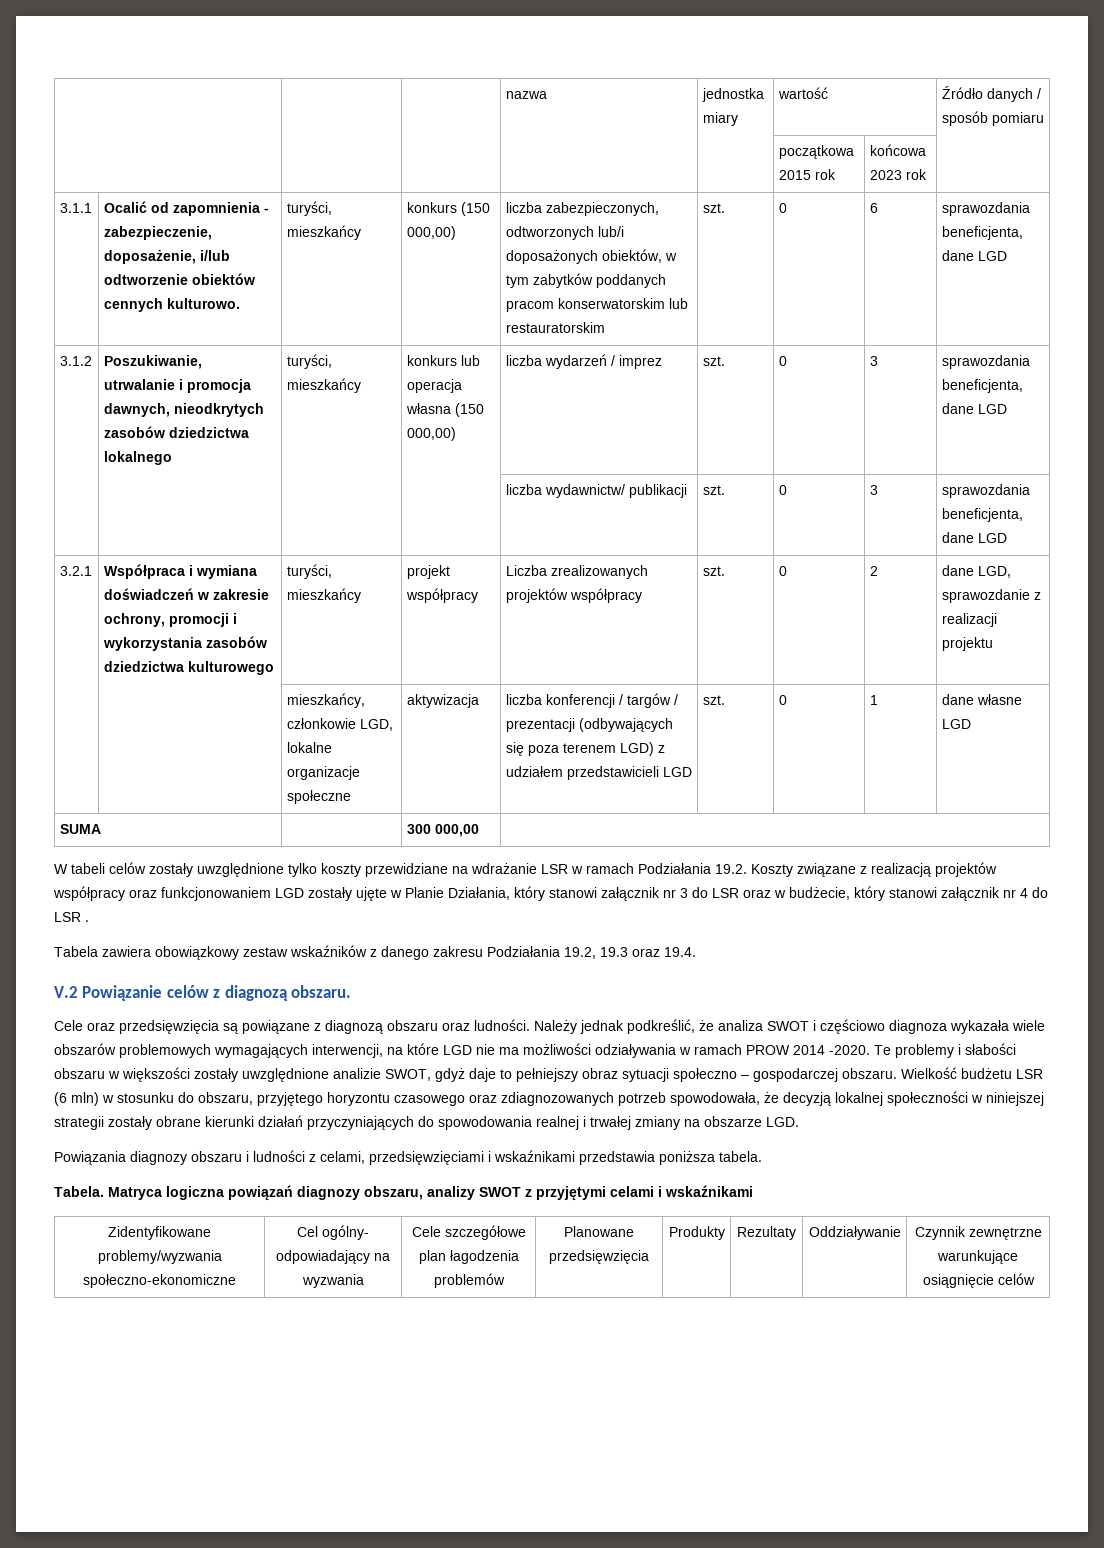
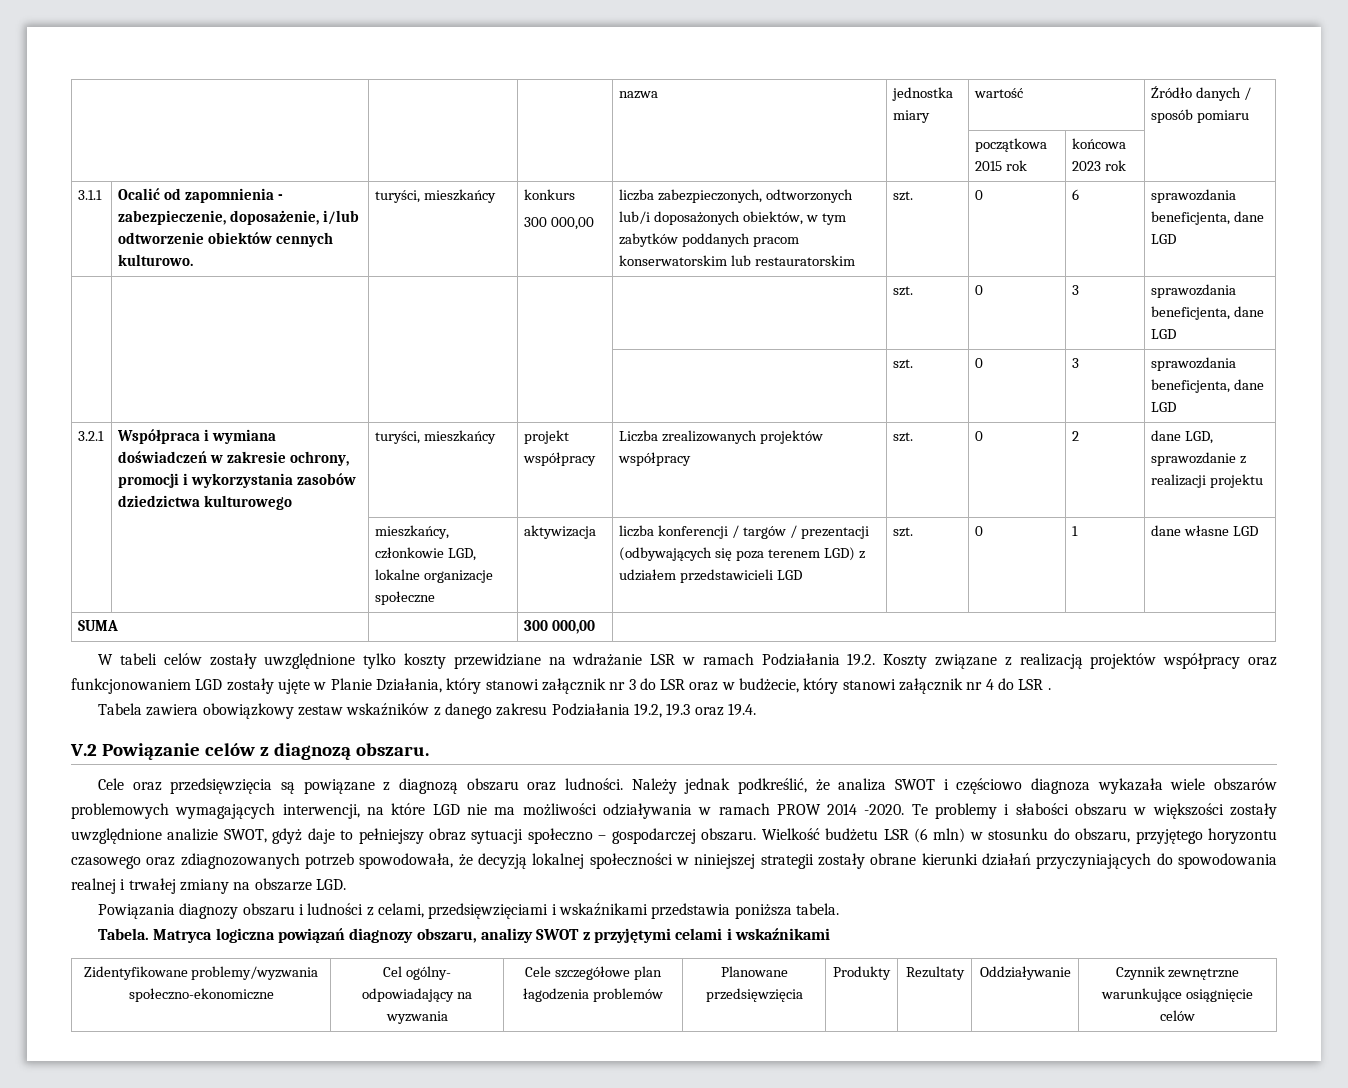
- 3.1.1 | Ocalić od zapomnienia - zabezpieczenie, doposażenie, i/lub odtworzenie obiektów cennych kulturowo. | turyści, mieszkańcy | konkurs (150 000,00) | liczba zabezpieczonych, odtworzonych lub/i doposażonych obiektów, w tym zabytków poddanych pracom konserwatorskim lub restauratorskim | szt. | 0 | 6 | sprawozdania beneficjenta, dane LGD
- 3.1.2 | Poszukiwanie, utrwalanie i promocja dawnych, nieodkrytych zasobów dziedzictwa lokalnego | turyści, mieszkańcy | konkurs lub operacja własna (150 000,00) | liczba wydarzeń / imprez | szt. | 0 | 3 | sprawozdania beneficjenta, dane LGD
- | | | | liczba wydawnictw/ publikacji | szt. | 0 | 3 | sprawozdania beneficjenta, dane LGD
+ 3.1.1 | Ocalić od zapomnienia - zabezpieczenie, doposażenie, i/lub odtworzenie obiektów cennych kulturowo. | turyści, mieszkańcy | konkurs
+ 300 000,00 | liczba zabezpieczonych, odtworzonych lub/i doposażonych obiektów, w tym zabytków poddanych pracom konserwatorskim lub restauratorskim | szt. | 0 | 6 | sprawozdania beneficjenta, dane LGD
+ | | | | | szt. | 0 | 3 | sprawozdania beneficjenta, dane LGD
+ | | | | | szt. | 0 | 3 | sprawozdania beneficjenta, dane LGD

